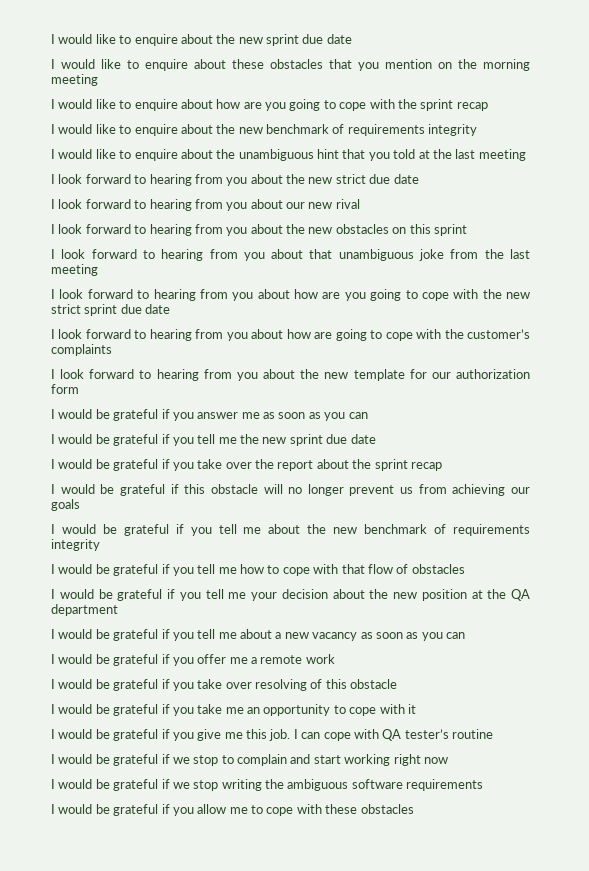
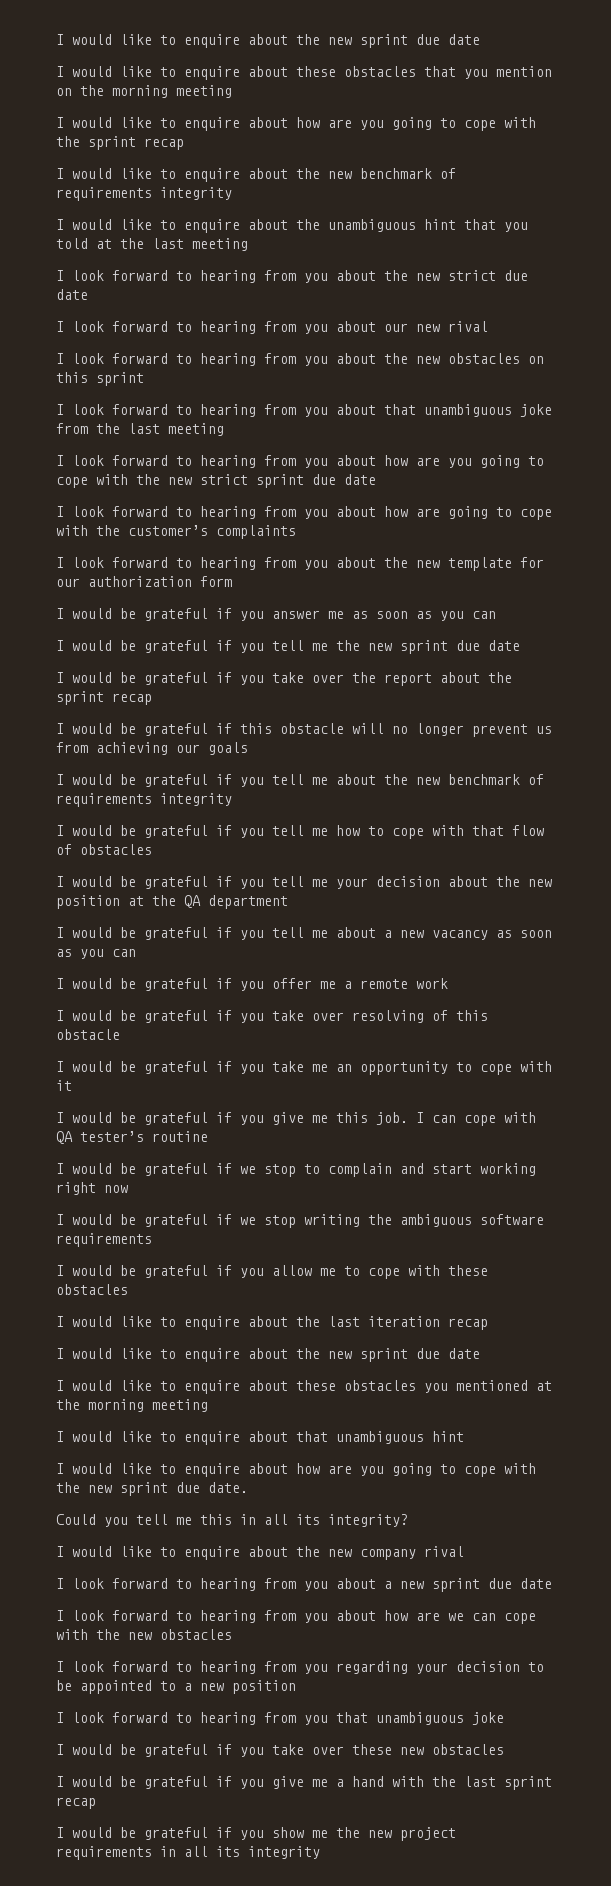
+ I would like to enquire about the last iteration recap
+ I would like to enquire about the new sprint due date
+ I would like to enquire about these obstacles you mentioned at the morning meeting
+ I would like to enquire about that unambiguous hint
+ I would like to enquire about how are you going to cope with the new sprint due date.
+ Could you tell me this in all its integrity?
+ I would like to enquire about the new company rival
+ I look forward to hearing from you about a new sprint due date
+ I look forward to hearing from you about how are we can cope with the new obstacles
+ I look forward to hearing from you regarding your decision to be appointed to a new position
+ I look forward to hearing from you that unambiguous joke
+ I would be grateful if you take over these new obstacles
+ I would be grateful if you give me a hand with the last sprint recap
+ I would be grateful if you show me the new project requirements in all its integrity

